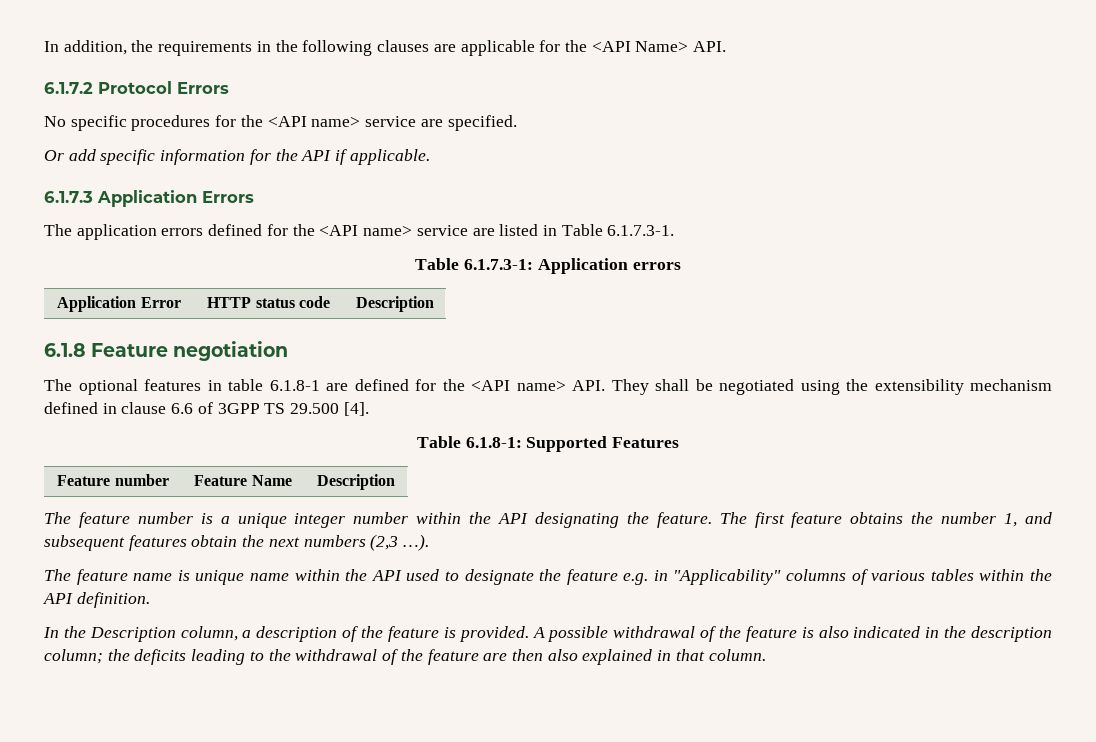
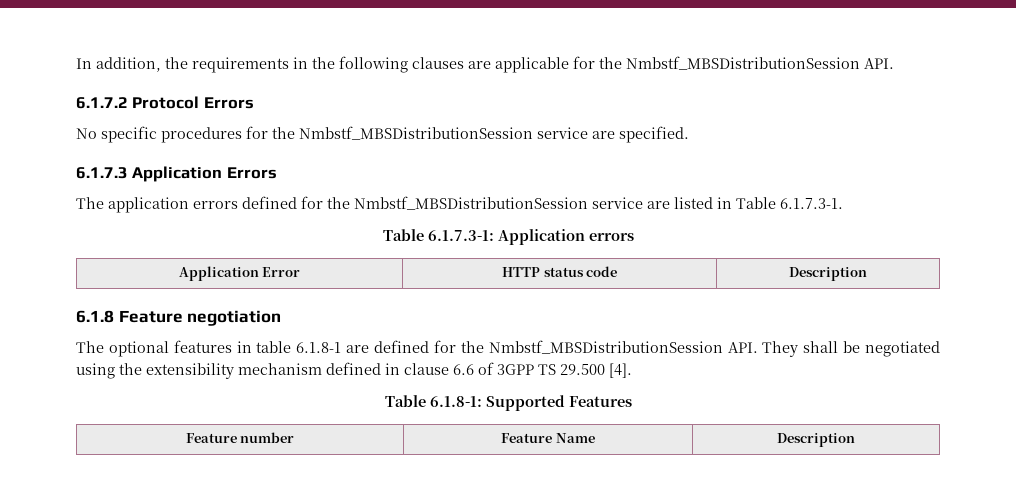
- In addition, the requirements in the following clauses are applicable for the <API Name> API.
+ In addition, the requirements in the following clauses are applicable for the Nmbstf_MBSDistributionSession API.
- No specific procedures for the <API name> service are specified.
+ No specific procedures for the Nmbstf_MBSDistributionSession service are specified.
- Or add specific information for the API if applicable.
- The application errors defined for the <API name> service are listed in Table 6.1.7.3-1.
+ The application errors defined for the Nmbstf_MBSDistributionSession service are listed in Table 6.1.7.3-1.
- The optional features in table 6.1.8-1 are defined for the <API name> API. They shall be negotiated using the extensibility mechanism defined in clause 6.6 of 3GPP TS 29.500 [4].
+ The optional features in table 6.1.8-1 are defined for the Nmbstf_MBSDistributionSession API. They shall be negotiated using the extensibility mechanism defined in clause 6.6 of 3GPP TS 29.500 [4].
- The feature number is a unique integer number within the API designating the feature. The first feature obtains the number 1, and subsequent features obtain the next numbers (2,3 …).
- The feature name is unique name within the API used to designate the feature e.g. in "Applicability" columns of various tables within the API definition.
- In the Description column, a description of the feature is provided. A possible withdrawal of the feature is also indicated in the description column; the deficits leading to the withdrawal of the feature are then also explained in that column.

